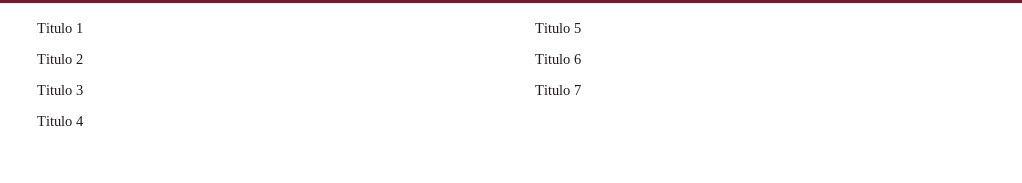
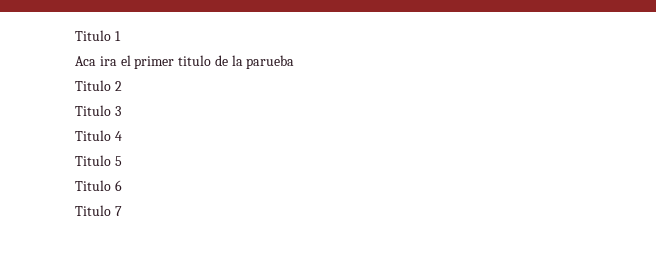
+ Aca ira el primer titulo de la parueba

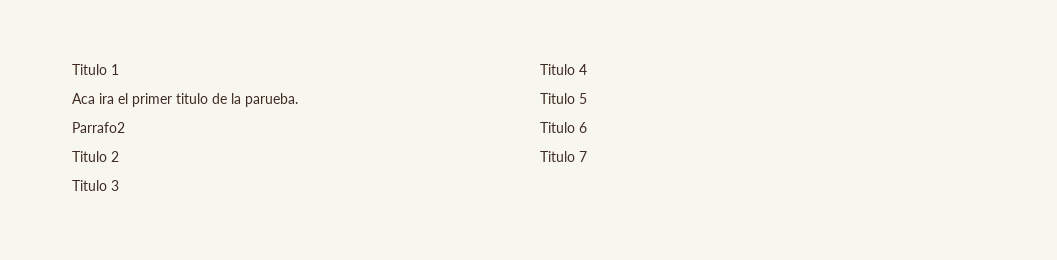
- Aca ira el primer titulo de la parueba
+ Aca ira el primer titulo de la parueba.
+ Parrafo2

